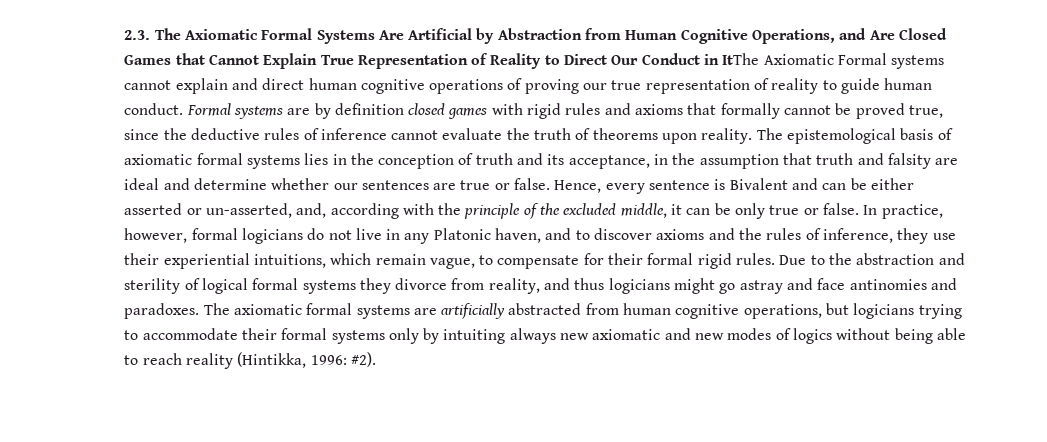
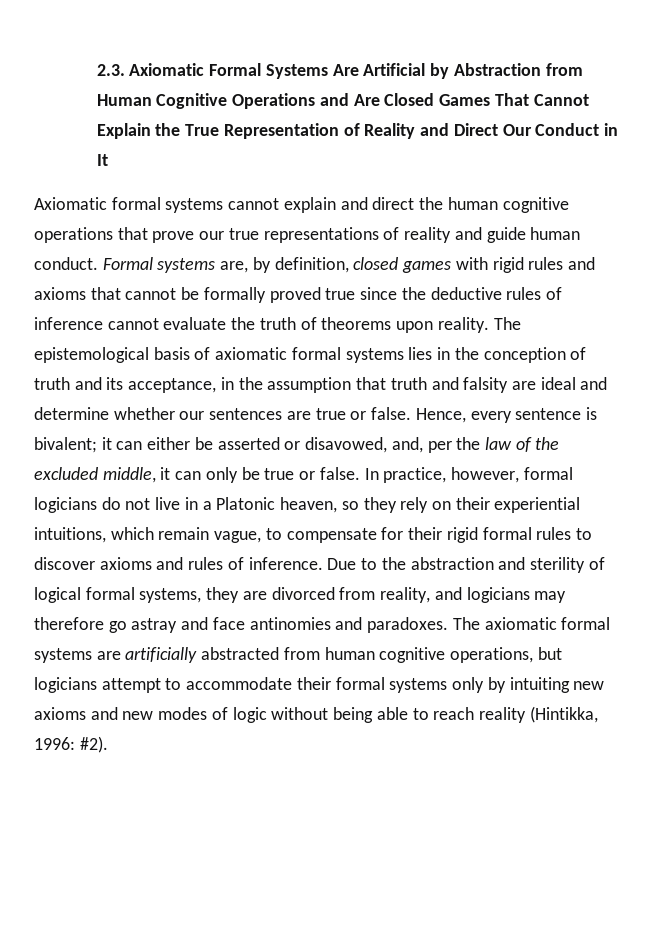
- 2.3. The Axiomatic Formal Systems Are Artificial by Abstraction from Human Cognitive Operations, and Are Closed Games that Cannot Explain True Representation of Reality to Direct Our Conduct in ItThe Axiomatic Formal systems cannot explain and direct human cognitive operations of proving our true representation of reality to guide human conduct.
+ 2.3. Axiomatic Formal Systems Are Artificial by Abstraction from Human Cognitive Operations and Are Closed Games That Cannot Explain the True Representation of Reality and Direct Our Conduct in It
+ Axiomatic formal systems cannot explain and direct the human cognitive operations that prove our true representations of reality and guide human conduct.
- Formal systems are by definition closed games with rigid rules and axioms that formally cannot be proved true, since the deductive rules of inference cannot evaluate the truth of theorems upon reality.
+ Formal systems are, by definition, closed games with rigid rules and axioms that cannot be formally proved true since the deductive rules of inference cannot evaluate the truth of theorems upon reality.
- Hence, every sentence is Bivalent and can be either asserted or un-asserted, and, according with the principle of the excluded middle, it can be only true or false.
+ Hence, every sentence is bivalent; it can either be asserted or disavowed, and, per the law of the excluded middle, it can only be true or false.
- In practice, however, formal logicians do not live in any Platonic haven, and to discover axioms and the rules of inference, they use their experiential intuitions, which remain vague, to compensate for their formal rigid rules.
+ In practice, however, formal logicians do not live in a Platonic heaven, so they rely on their experiential intuitions, which remain vague, to compensate for their rigid formal rules to discover axioms and rules of inference.
- Due to the abstraction and sterility of logical formal systems they divorce from reality, and thus logicians might go astray and face antinomies and paradoxes.
+ Due to the abstraction and sterility of logical formal systems, they are divorced from reality, and logicians may therefore go astray and face antinomies and paradoxes.
- The axiomatic formal systems are artificially abstracted from human cognitive operations, but logicians trying to accommodate their formal systems only by intuiting always new axiomatic and new modes of logics without being able to reach reality (Hintikka, 1996: #2).
+ The axiomatic formal systems are artificially abstracted from human cognitive operations, but logicians attempt to accommodate their formal systems only by intuiting new axioms and new modes of logic without being able to reach reality (Hintikka, 1996: #2).

